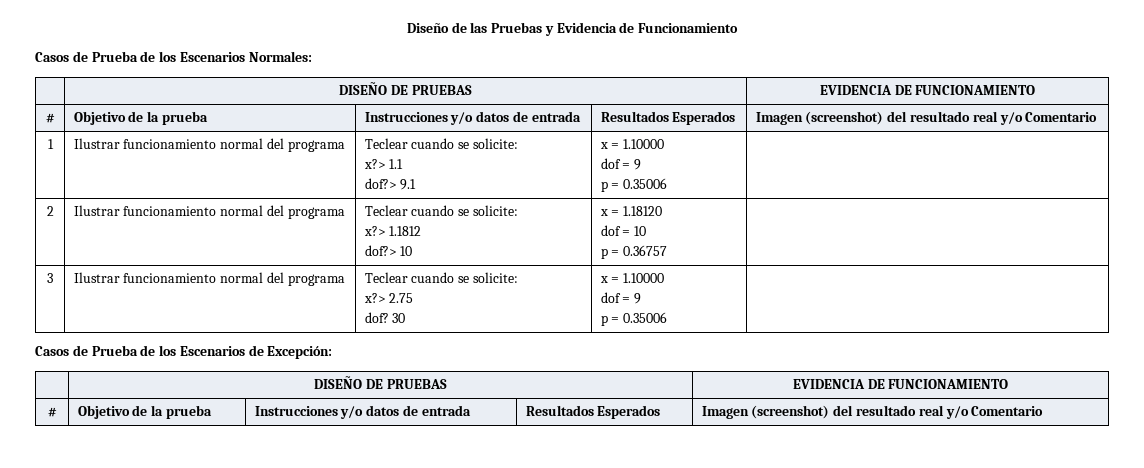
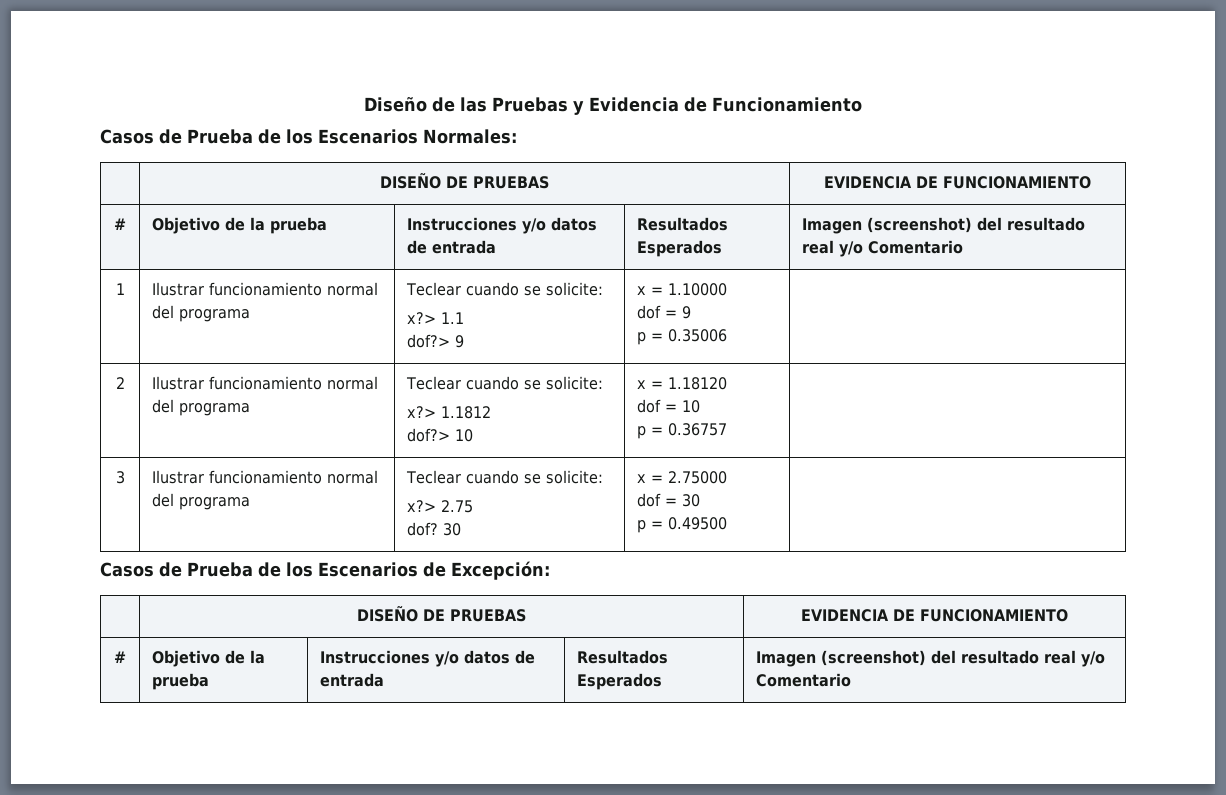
  1 | Ilustrar funcionamiento normal del programa | Teclear cuando se solicite:
  x?> 1.1
- dof?> 9.1 | x = 1.10000
+ dof?> 9 | x = 1.10000
  3 | Ilustrar funcionamiento normal del programa | Teclear cuando se solicite:
  x?> 2.75
- dof? 30 | x = 1.10000
- dof = 9
- p = 0.35006 |
+ dof? 30 | x = 2.75000
+ dof = 30
+ p = 0.49500 |

